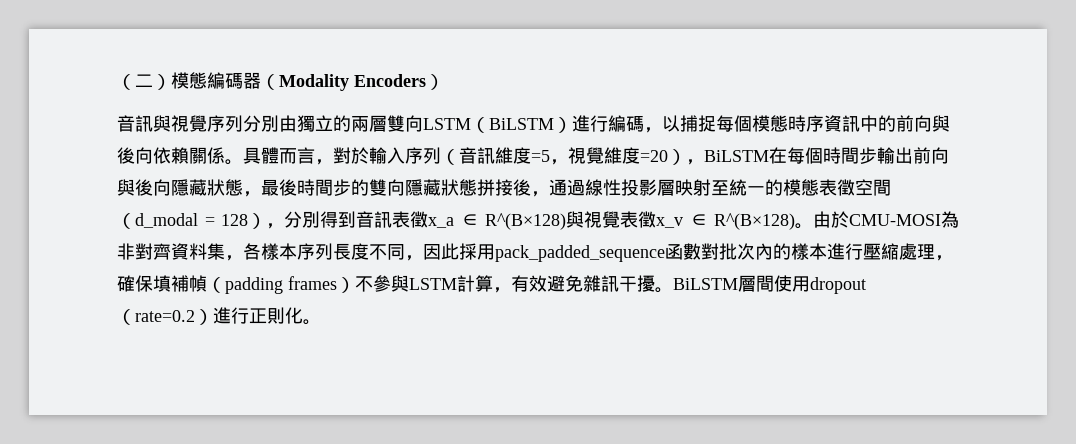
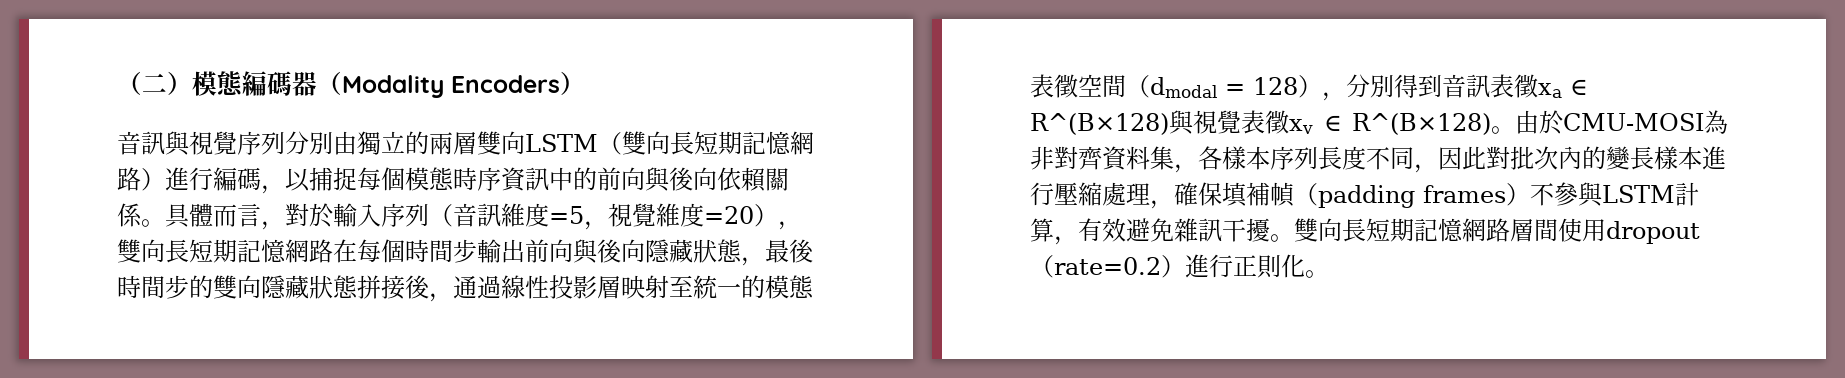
- 音訊與視覺序列分別由獨立的兩層雙向LSTM（BiLSTM）進行編碼，以捕捉每個模態時序資訊中的前向與後向依賴關係。
+ 音訊與視覺序列分別由獨立的兩層雙向LSTM（雙向長短期記憶網路）進行編碼，以捕捉每個模態時序資訊中的前向與後向依賴關係。
- 具體而言，對於輸入序列（音訊維度=5，視覺維度=20），BiLSTM在每個時間步輸出前向與後向隱藏狀態，最後時間步的雙向隱藏狀態拼接後，通過線性投影層映射至統一的模態表徵空間（d_modal = 128），分別得到音訊表徵x_a ∈ R^(B×128)與視覺表徵x_v ∈ R^(B×128)。
+ 具體而言，對於輸入序列（音訊維度=5，視覺維度=20），雙向長短期記憶網路在每個時間步輸出前向與後向隱藏狀態，最後時間步的雙向隱藏狀態拼接後，通過線性投影層映射至統一的模態表徵空間（dmodal = 128），分別得到音訊表徵xa ∈ R^(B×128)與視覺表徵xv ∈ R^(B×128)。
- 由於CMU-MOSI為非對齊資料集，各樣本序列長度不同，因此採用pack_padded_sequence函數對批次內的樣本進行壓縮處理，確保填補幀（padding frames）不參與LSTM計算，有效避免雜訊干擾。
+ 由於CMU-MOSI為非對齊資料集，各樣本序列長度不同，因此對批次內的變長樣本進行壓縮處理，確保填補幀（padding frames）不參與LSTM計算，有效避免雜訊干擾。
- BiLSTM層間使用dropout（rate=0.2）進行正則化。
+ 雙向長短期記憶網路層間使用dropout（rate=0.2）進行正則化。

